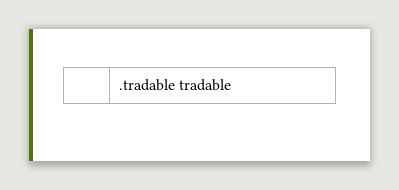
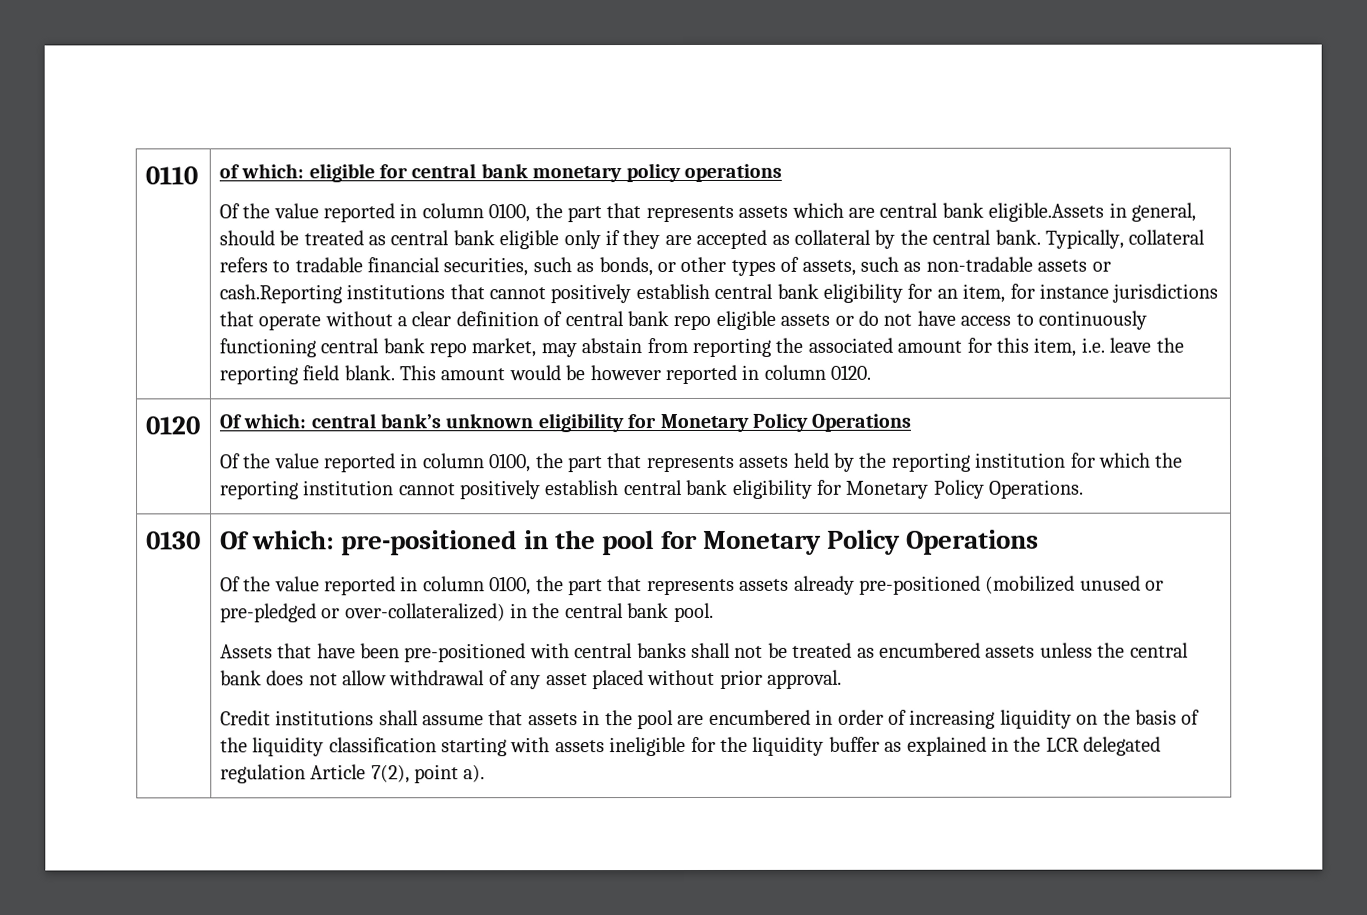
- .tradable tradable
+ 0110 | of which: eligible for central bank monetary policy operations
+ Of the value reported in column 0100, the part that represents assets which are central bank eligible.Assets in general, should be treated as central bank eligible only if they are accepted as collateral by the central bank. Typically, collateral refers to tradable financial securities, such as bonds, or other types of assets, such as non-tradable assets or cash.Reporting institutions that cannot positively establish central bank eligibility for an item, for instance jurisdictions that operate without a clear definition of central bank repo eligible assets or do not have access to continuously functioning central bank repo market, may abstain from reporting the associated amount for this item, i.e. leave the reporting field blank. This amount would be however reported in column 0120.
+ 0120 | Of which: central bank’s unknown eligibility for Monetary Policy Operations
+ Of the value reported in column 0100, the part that represents assets held by the reporting institution for which the reporting institution cannot positively establish central bank eligibility for Monetary Policy Operations.
+ 0130 | Of which: pre-positioned in the pool for Monetary Policy Operations
+ Of the value reported in column 0100, the part that represents assets already pre-positioned (mobilized unused or pre-pledged or over-collateralized) in the central bank pool.
+ Assets that have been pre-positioned with central banks shall not be treated as encumbered assets unless the central bank does not allow withdrawal of any asset placed without prior approval.
+ Credit institutions shall assume that assets in the pool are encumbered in order of increasing liquidity on the basis of the liquidity classification starting with assets ineligible for the liquidity buffer as explained in the LCR delegated regulation Article 7(2), point a).

